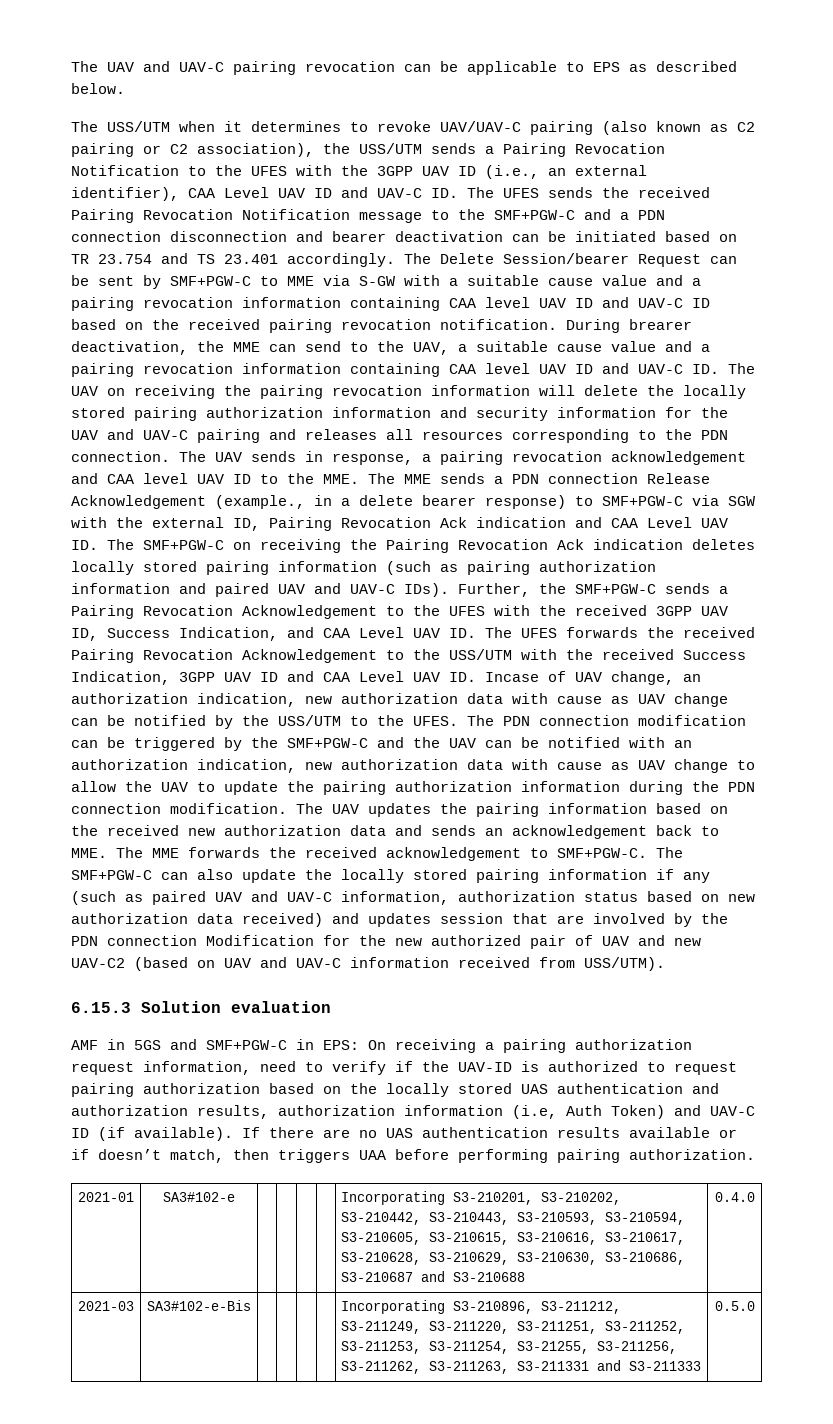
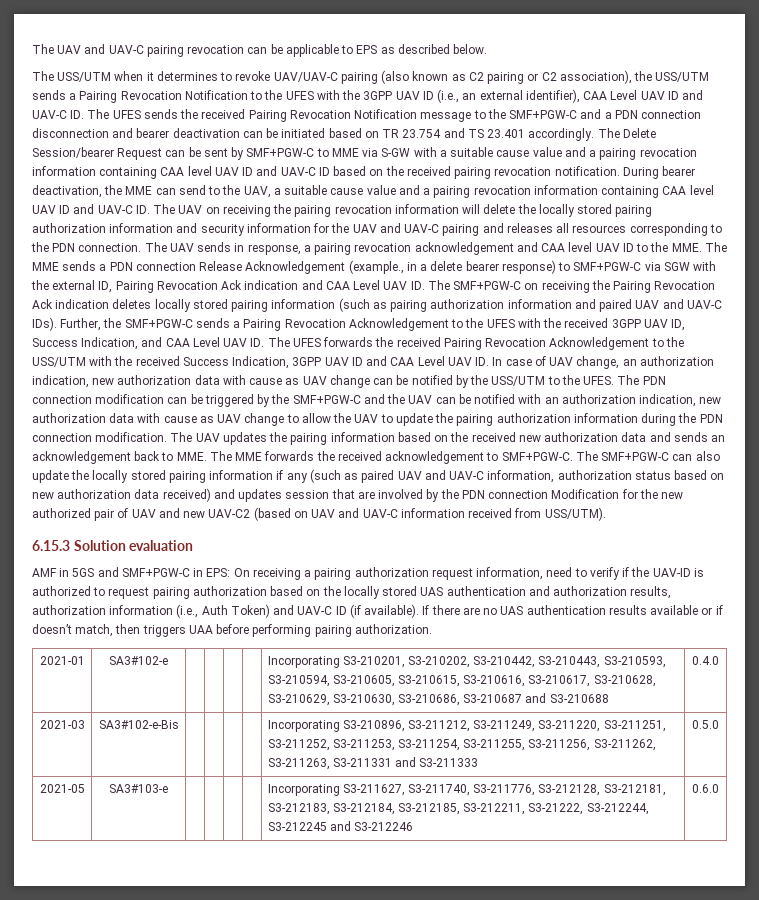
- During brearer deactivation, the MME can send to the UAV, a suitable cause value and a pairing revocation information containing CAA level UAV ID and UAV-C ID. The UAV on receiving the pairing revocation information will delete the locally stored pairing authorization information and security information for the UAV and UAV-C pairing and releases all resources corresponding to the PDN connection.
+ During bearer deactivation, the MME can send to the UAV, a suitable cause value and a pairing revocation information containing CAA level UAV ID and UAV-C ID. The UAV on receiving the pairing revocation information will delete the locally stored pairing authorization information and security information for the UAV and UAV-C pairing and releases all resources corresponding to the PDN connection.
- Further, the SMF+PGW-C sends a Pairing Revocation Acknowledgement to the UFES with the received 3GPP UAV ID, Success Indication, and CAA Level UAV ID. The UFES forwards the received Pairing Revocation Acknowledgement to the USS/UTM with the received Success Indication, 3GPP UAV ID and CAA Level UAV ID. Incase of UAV change, an authorization indication, new authorization data with cause as UAV change can be notified by the USS/UTM to the UFES.
+ Further, the SMF+PGW-C sends a Pairing Revocation Acknowledgement to the UFES with the received 3GPP UAV ID, Success Indication, and CAA Level UAV ID. The UFES forwards the received Pairing Revocation Acknowledgement to the USS/UTM with the received Success Indication, 3GPP UAV ID and CAA Level UAV ID. In case of UAV change, an authorization indication, new authorization data with cause as UAV change can be notified by the USS/UTM to the UFES.
- AMF in 5GS and SMF+PGW-C in EPS: On receiving a pairing authorization request information, need to verify if the UAV-ID is authorized to request pairing authorization based on the locally stored UAS authentication and authorization results, authorization information (i.e, Auth Token) and UAV-C ID (if available).
+ AMF in 5GS and SMF+PGW-C in EPS: On receiving a pairing authorization request information, need to verify if the UAV-ID is authorized to request pairing authorization based on the locally stored UAS authentication and authorization results, authorization information (i.e., Auth Token) and UAV-C ID (if available).
- 2021-03 | SA3#102-e-Bis | | | | | Incorporating S3-210896, S3-211212, S3-211249, S3-211220, S3-211251, S3-211252, S3-211253, S3-211254, S3-21255, S3-211256, S3-211262, S3-211263, S3-211331 and S3-211333 | 0.5.0
+ 2021-03 | SA3#102-e-Bis | | | | | Incorporating S3-210896, S3-211212, S3-211249, S3-211220, S3-211251, S3-211252, S3-211253, S3-211254, S3-211255, S3-211256, S3-211262, S3-211263, S3-211331 and S3-211333 | 0.5.0
+ 2021-05 | SA3#103-e | | | | | Incorporating S3-211627, S3-211740, S3-211776, S3-212128, S3-212181, S3-212183, S3-212184, S3-212185, S3-212211, S3-21222, S3-212244, S3-212245 and S3-212246 | 0.6.0

